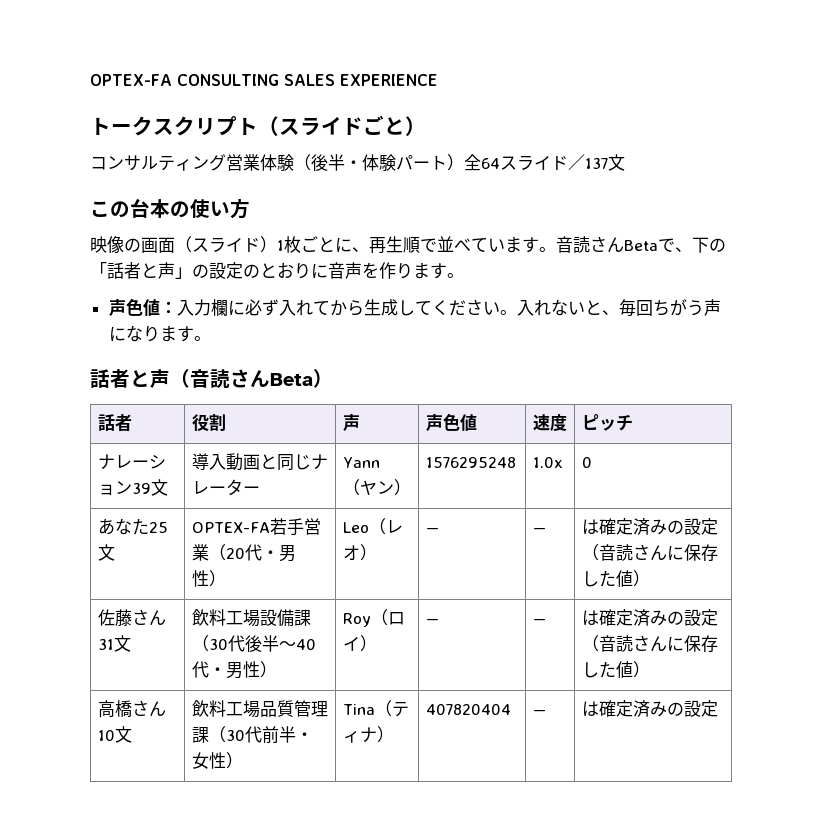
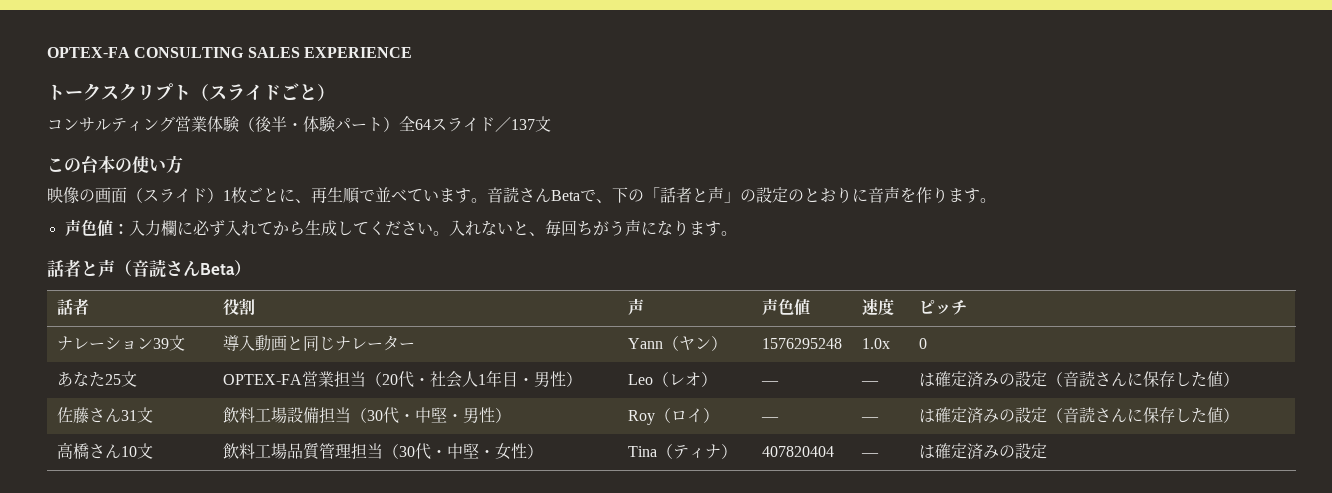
- あなた25文 | OPTEX-FA若手営業（20代・男性） | Leo（レオ） | — | — | は確定済みの設定（音読さんに保存した値）
+ あなた25文 | OPTEX-FA営業担当（20代・社会人1年目・男性） | Leo（レオ） | — | — | は確定済みの設定（音読さんに保存した値）
- 佐藤さん31文 | 飲料工場設備課（30代後半〜40代・男性） | Roy（ロイ） | — | — | は確定済みの設定（音読さんに保存した値）
+ 佐藤さん31文 | 飲料工場設備担当（30代・中堅・男性） | Roy（ロイ） | — | — | は確定済みの設定（音読さんに保存した値）
- 高橋さん10文 | 飲料工場品質管理課（30代前半・女性） | Tina（ティナ） | 407820404 | — | は確定済みの設定
+ 高橋さん10文 | 飲料工場品質管理担当（30代・中堅・女性） | Tina（ティナ） | 407820404 | — | は確定済みの設定

